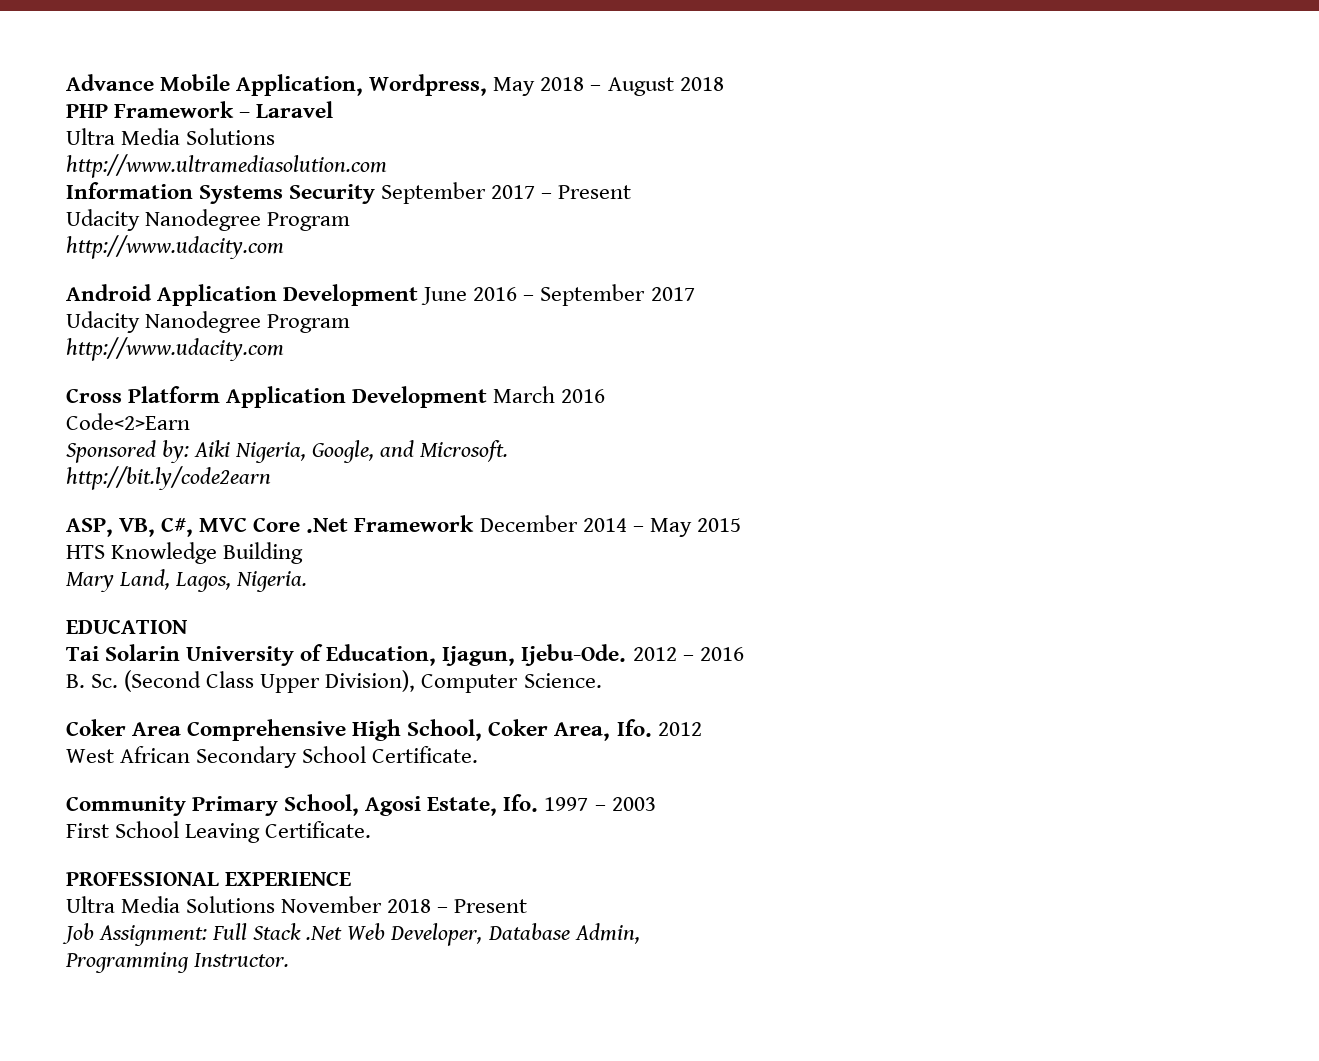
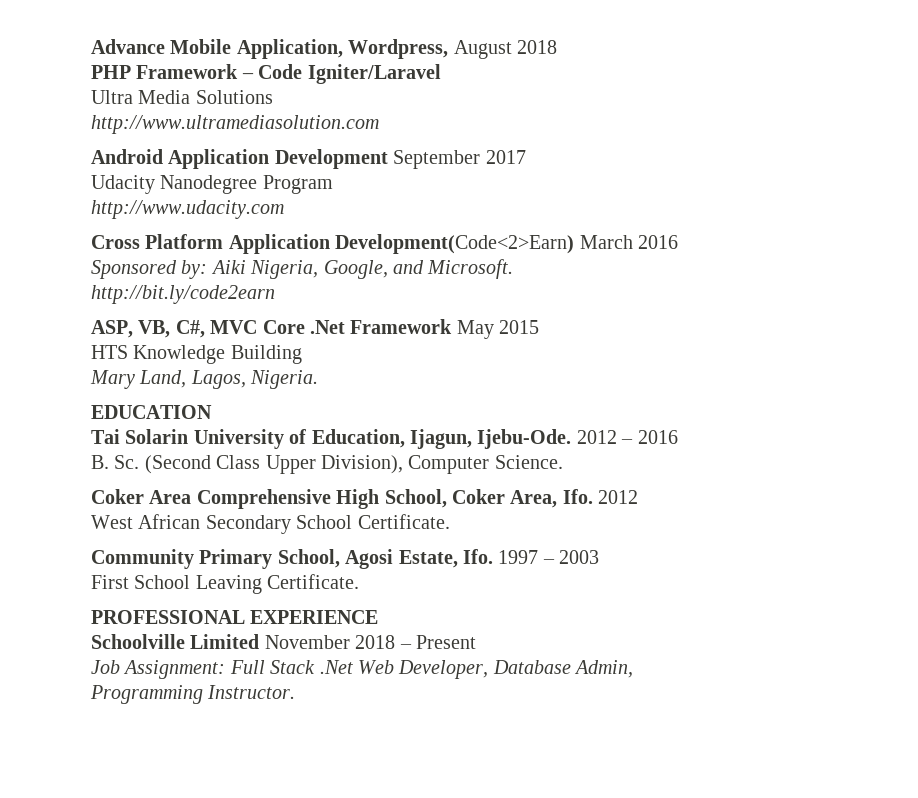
- Advance Mobile Application, Wordpress, May 2018 – August 2018
+ Advance Mobile Application, Wordpress, August 2018
- PHP Framework – Laravel
+ PHP Framework – Code Igniter/Laravel
- Information Systems Security September 2017 – Present
- Udacity Nanodegree Program
- http://www.udacity.com
- Android Application Development June 2016 – September 2017
+ Android Application Development September 2017
- Cross Platform Application Development March 2016
+ Cross Platform Application Development(Code<2>Earn) March 2016
- Code<2>Earn
- ASP, VB, C#, MVC Core .Net Framework December 2014 – May 2015
+ ASP, VB, C#, MVC Core .Net Framework May 2015
- Ultra Media Solutions November 2018 – Present
+ Schoolville Limited November 2018 – Present

